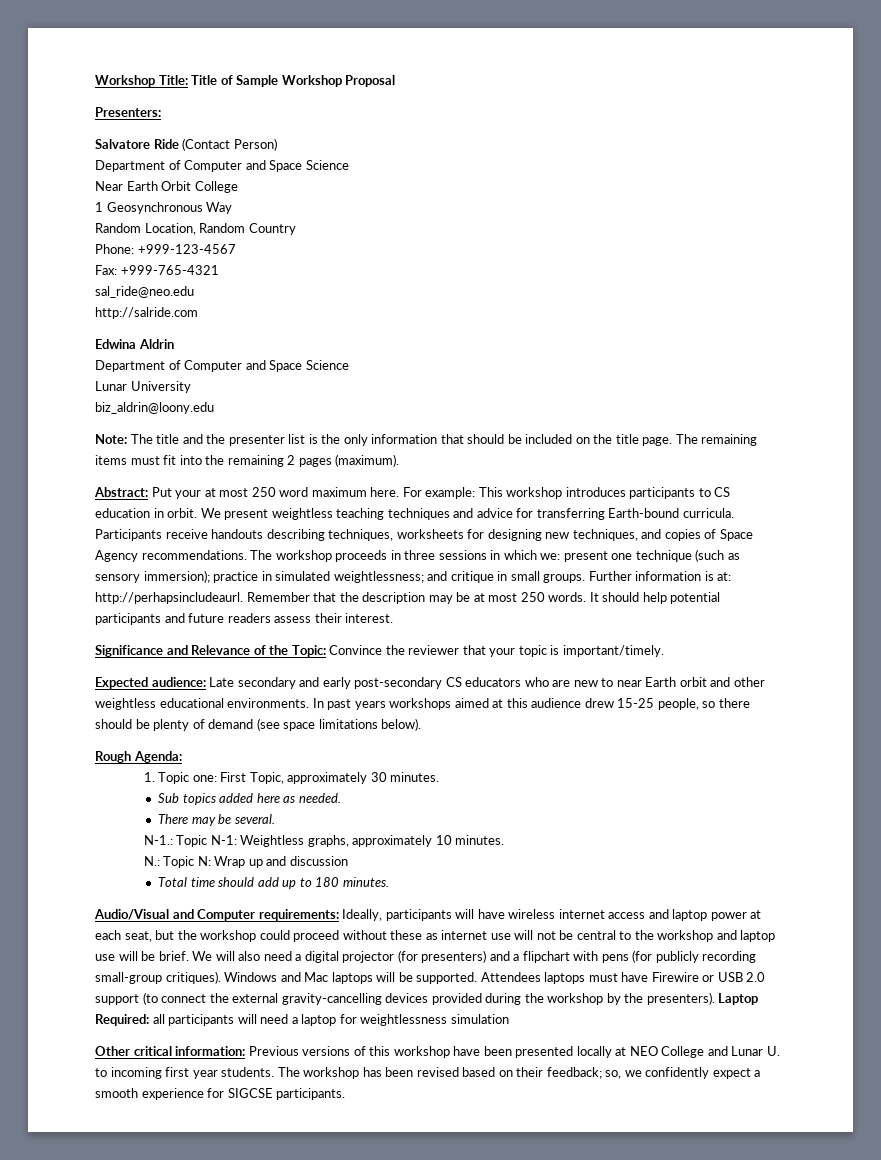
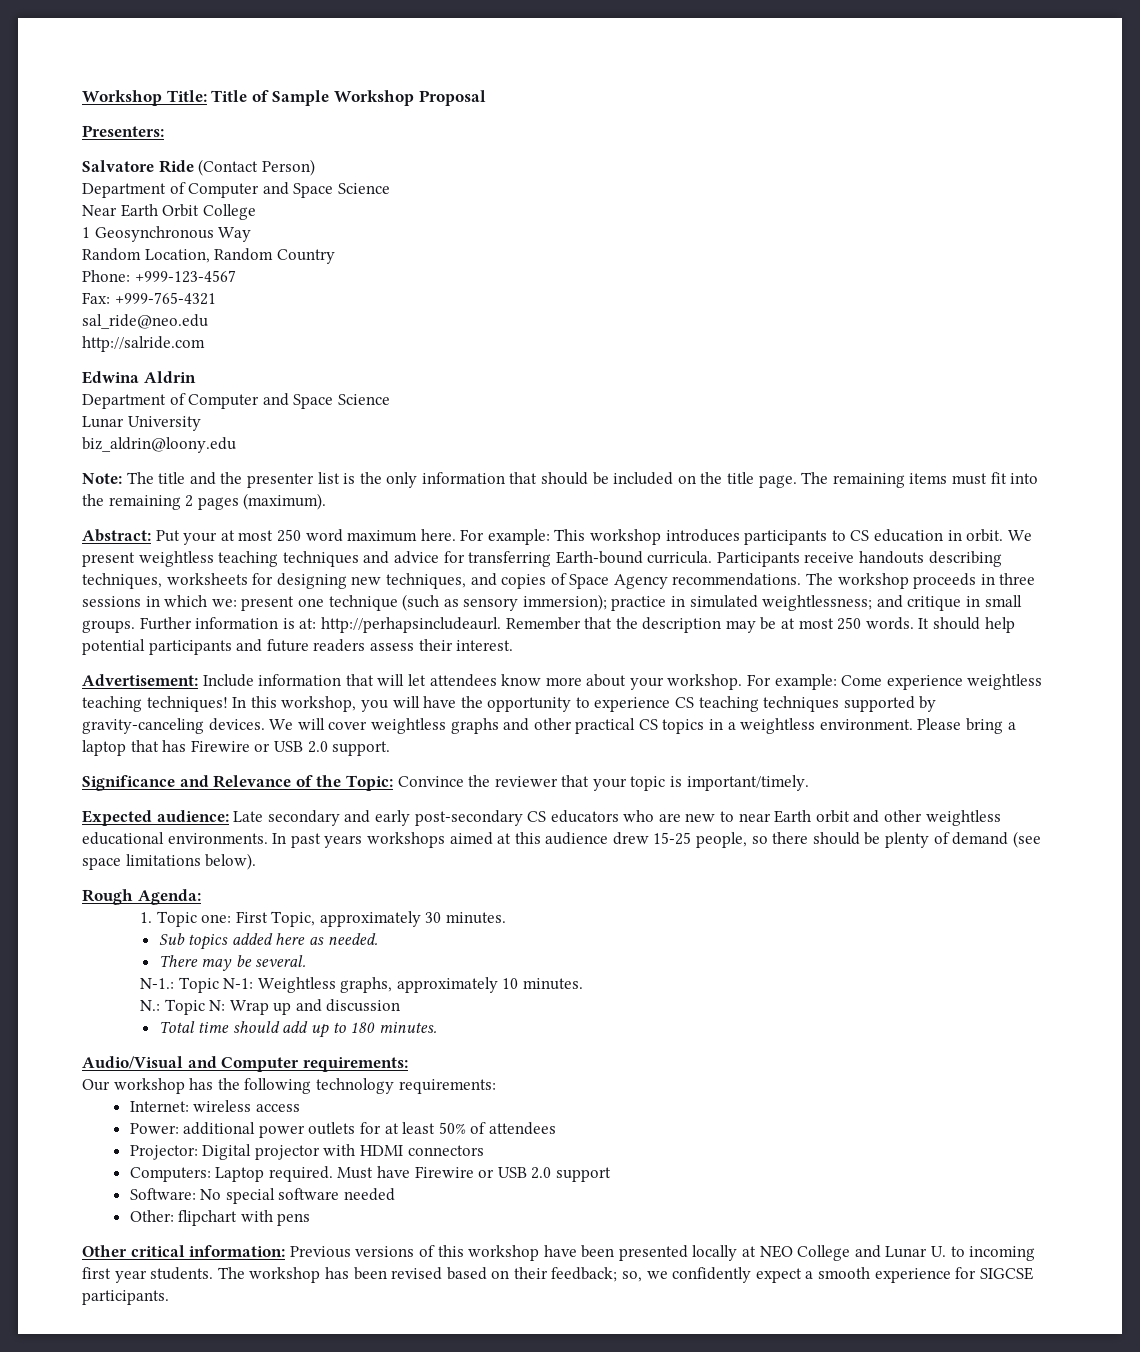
+ Advertisement: Include information that will let attendees know more about your workshop. For example: Come experience weightless teaching techniques! In this workshop, you will have the opportunity to experience CS teaching techniques supported by gravity-canceling devices. We will cover weightless graphs and other practical CS topics in a weightless environment. Please bring a laptop that has Firewire or USB 2.0 support.
- Audio/Visual and Computer requirements: Ideally, participants will have wireless internet access and laptop power at each seat, but the workshop could proceed without these as internet use will not be central to the workshop and laptop use will be brief. We will also need a digital projector (for presenters) and a flipchart with pens (for publicly recording small-group critiques). Windows and Mac laptops will be supported. Attendees laptops must have Firewire or USB 2.0 support (to connect the external gravity-cancelling devices provided during the workshop by the presenters). Laptop Required: all participants will need a laptop for weightlessness simulation
+ Audio/Visual and Computer requirements:
+ Our workshop has the following technology requirements:
+ Internet: wireless access
+ Power: additional power outlets for at least 50% of attendees
+ Projector: Digital projector with HDMI connectors
+ Computers: Laptop required. Must have Firewire or USB 2.0 support
+ Software: No special software needed
+ Other: flipchart with pens

